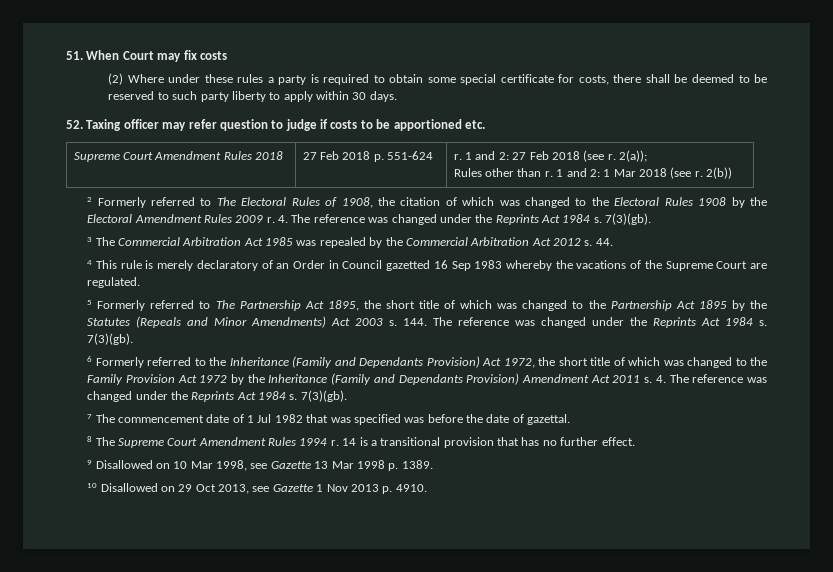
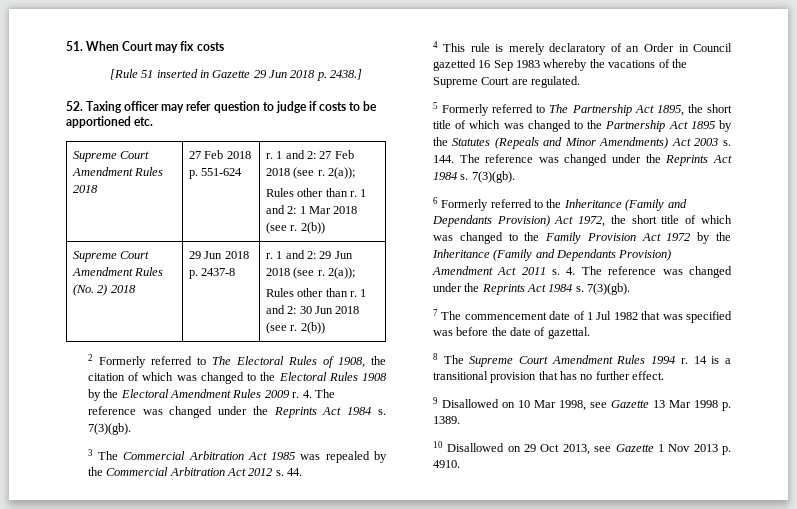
- (2) Where under these rules a party is required to obtain some special certificate for costs, there shall be deemed to be reserved to such party liberty to apply within 30 days.
+ [Rule 51 inserted in Gazette 29 Jun 2018 p. 2438.]
+ Supreme Court Amendment Rules (No. 2) 2018 | 29 Jun 2018 p. 2437-8 | r. 1 and 2: 29 Jun 2018 (see r. 2(a));
+ Rules other than r. 1 and 2: 30 Jun 2018 (see r. 2(b))

